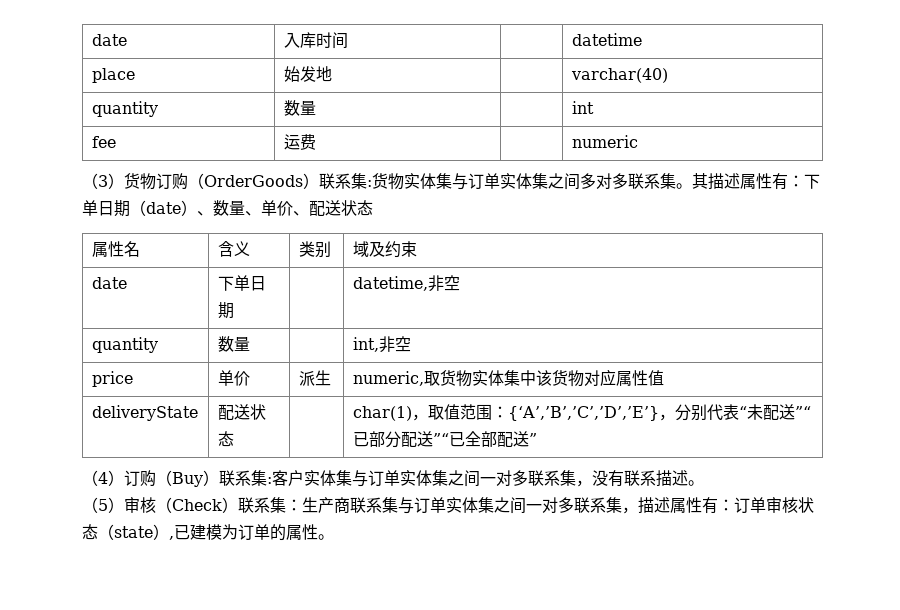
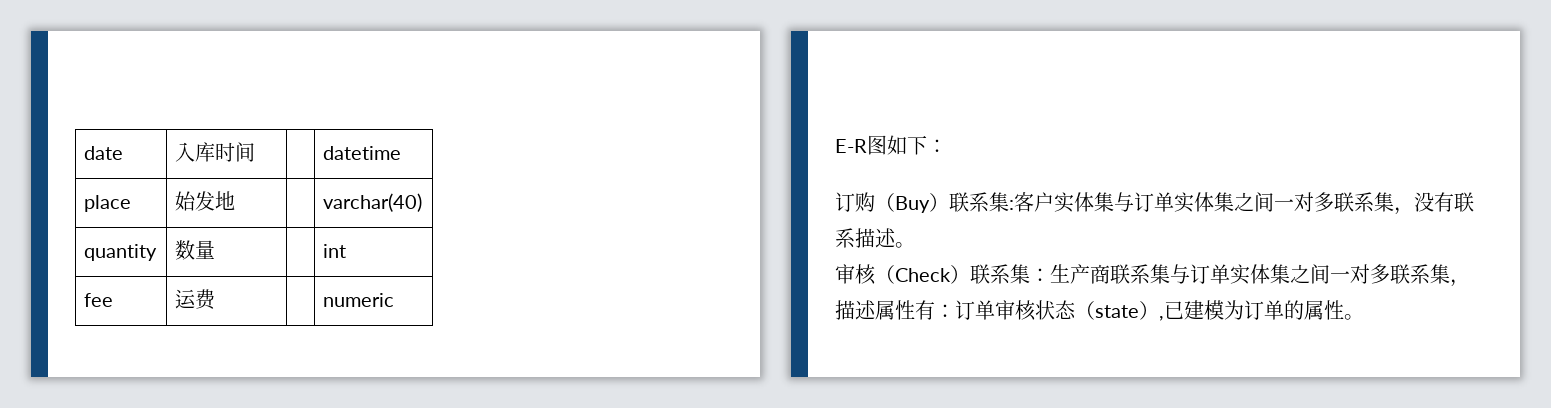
- （3）货物订购（OrderGoods）联系集:货物实体集与订单实体集之间多对多联系集。其描述属性有：下单日期（date）、数量、单价、配送状态
- 属性名 | 含义 | 类别 | 域及约束
- date | 下单日期 | | datetime,非空
- quantity | 数量 | | int,非空
- price | 单价 | 派生 | numeric,取货物实体集中该货物对应属性值
- deliveryState | 配送状态 | | char(1)，取值范围：{‘A’,’B’,’C’,’D’,’E’}，分别代表“未配送”“已部分配送”“已全部配送”
- （4）订购（Buy）联系集:客户实体集与订单实体集之间一对多联系集，没有联系描述。
+ E-R图如下：
+ 订购（Buy）联系集:客户实体集与订单实体集之间一对多联系集，没有联系描述。
- （5）审核（Check）联系集：生产商联系集与订单实体集之间一对多联系集，描述属性有：订单审核状态（state）,已建模为订单的属性。
+ 审核（Check）联系集：生产商联系集与订单实体集之间一对多联系集，描述属性有：订单审核状态（state）,已建模为订单的属性。

